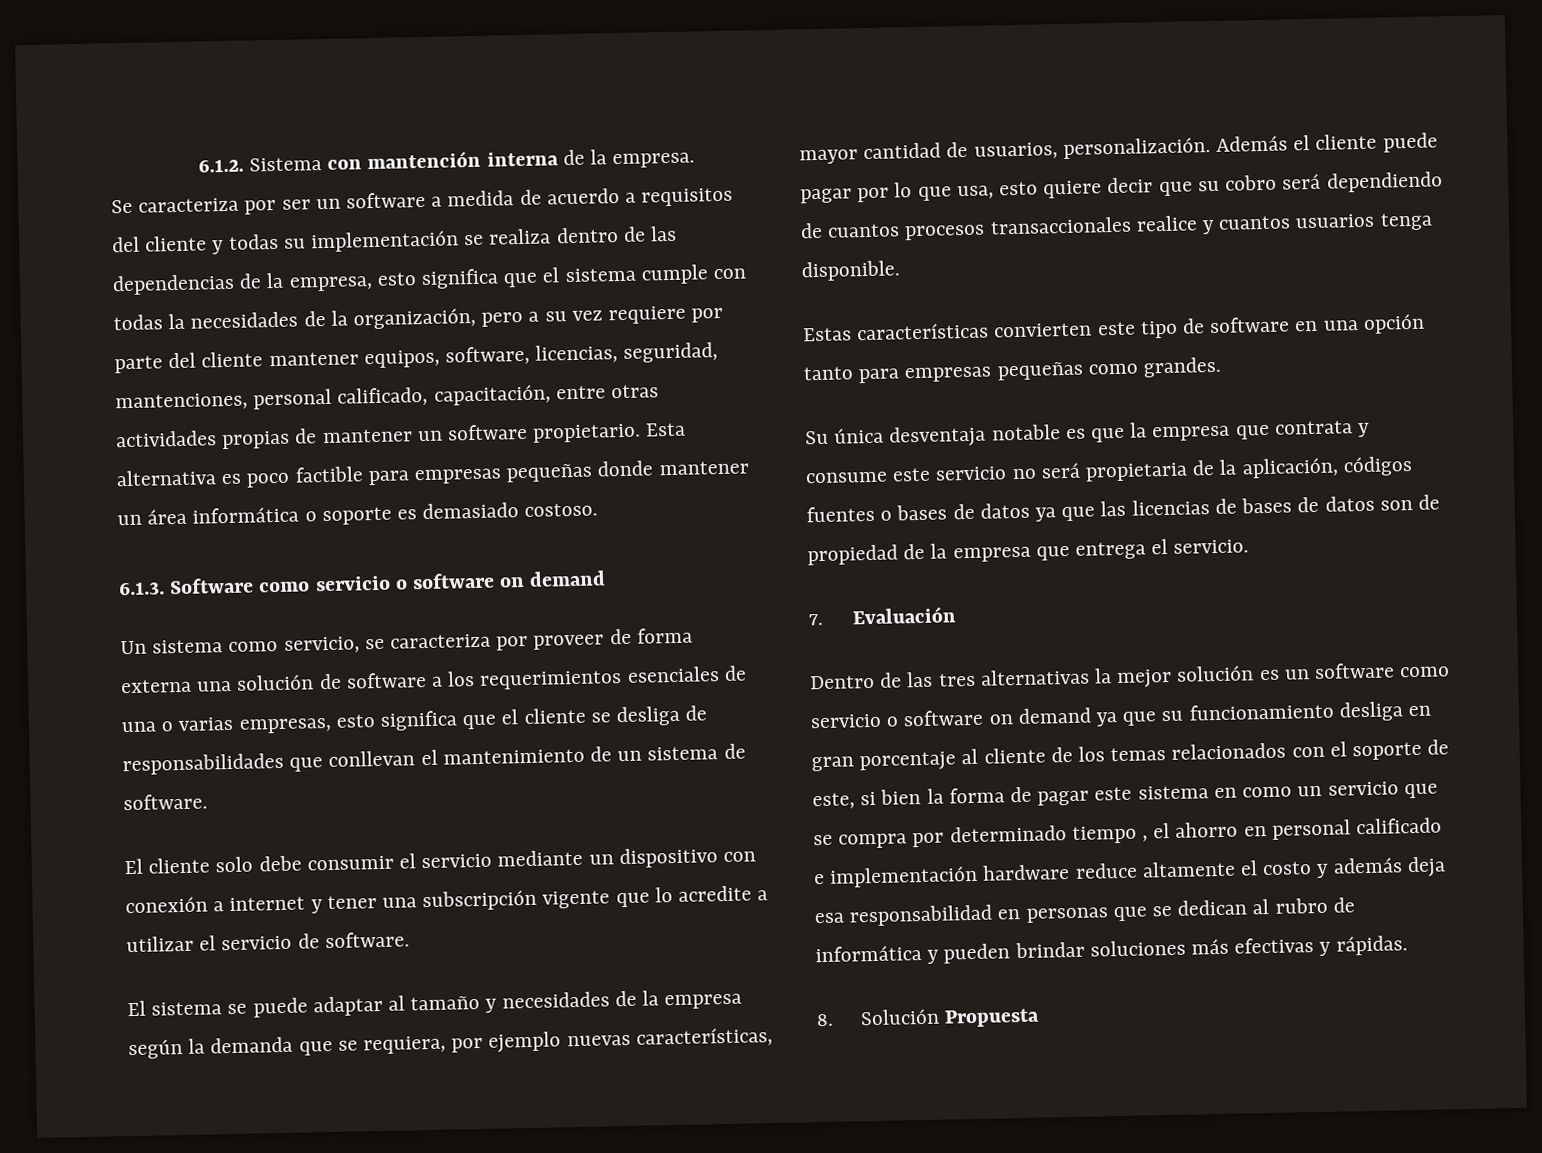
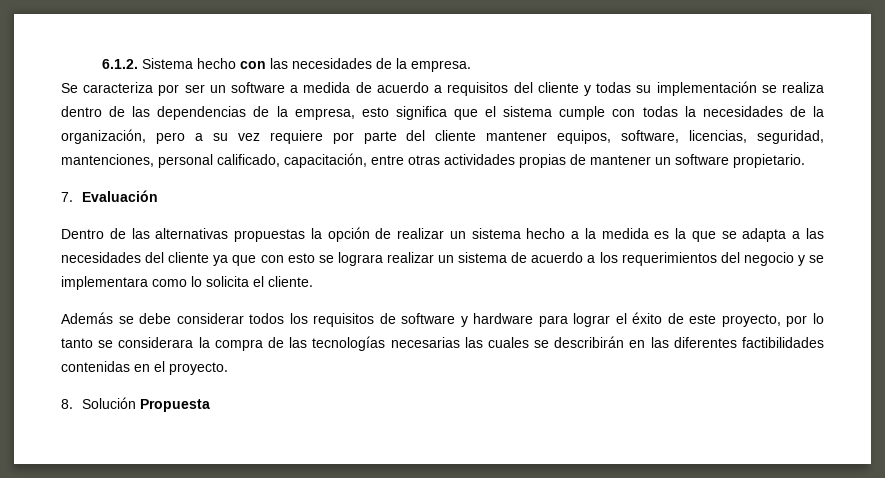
- 6.1.2. Sistema con mantención interna de la empresa.
+ 6.1.2. Sistema hecho con las necesidades de la empresa.
- Esta alternativa es poco factible para empresas pequeñas donde mantener un área informática o soporte es demasiado costoso.
- 6.1.3. Software como servicio o software on demand
- Un sistema como servicio, se caracteriza por proveer de forma externa una solución de software a los requerimientos esenciales de una o varias empresas, esto significa que el cliente se desliga de responsabilidades que conllevan el mantenimiento de un sistema de software.
- El cliente solo debe consumir el servicio mediante un dispositivo con conexión a internet y tener una subscripción vigente que lo acredite a utilizar el servicio de software.
- El sistema se puede adaptar al tamaño y necesidades de la empresa según la demanda que se requiera, por ejemplo nuevas características, mayor cantidad de usuarios, personalización. Además el cliente puede pagar por lo que usa, esto quiere decir que su cobro será dependiendo de cuantos procesos transaccionales realice y cuantos usuarios tenga disponible.
- Estas características convierten este tipo de software en una opción tanto para empresas pequeñas como grandes.
- Su única desventaja notable es que la empresa que contrata y consume este servicio no será propietaria de la aplicación, códigos fuentes o bases de datos ya que las licencias de bases de datos son de propiedad de la empresa que entrega el servicio.
- Dentro de las tres alternativas la mejor solución es un software como servicio o software on demand ya que su funcionamiento desliga en gran porcentaje al cliente de los temas relacionados con el soporte de este, si bien la forma de pagar este sistema en como un servicio que se compra por determinado tiempo , el ahorro en personal calificado e implementación hardware reduce altamente el costo y además deja esa responsabilidad en personas que se dedican al rubro de informática y pueden brindar soluciones más efectivas y rápidas.
+ Dentro de las alternativas propuestas la opción de realizar un sistema hecho a la medida es la que se adapta a las necesidades del cliente ya que con esto se lograra realizar un sistema de acuerdo a los requerimientos del negocio y se implementara como lo solicita el cliente.
+ Además se debe considerar todos los requisitos de software y hardware para lograr el éxito de este proyecto, por lo tanto se considerara la compra de las tecnologías necesarias las cuales se describirán en las diferentes factibilidades contenidas en el proyecto.

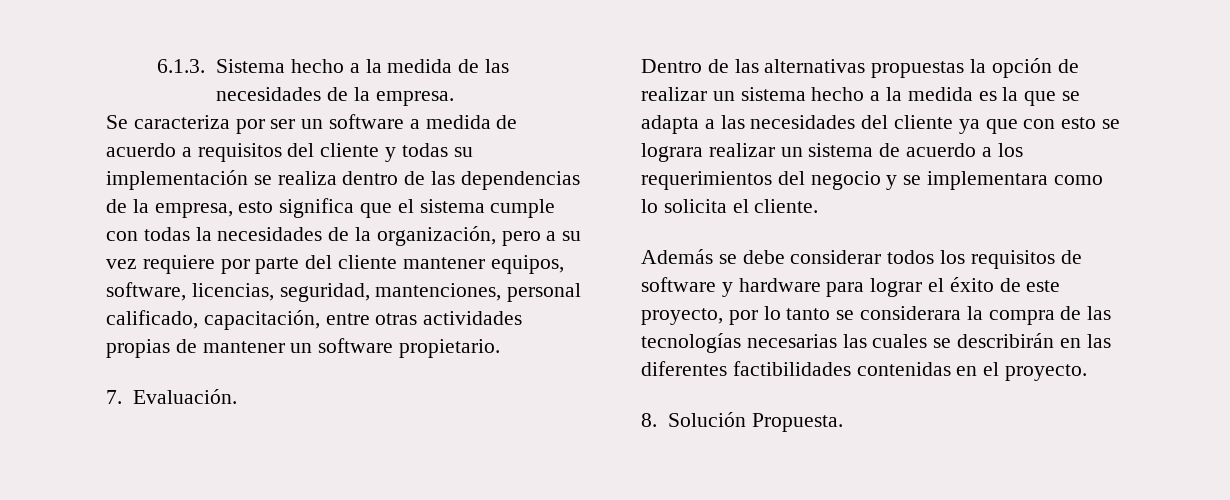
- 6.1.2. Sistema hecho con las necesidades de la empresa.
+ 6.1.3. Sistema hecho a la medida de las necesidades de la empresa.
- 7. Evaluación
+ 7. Evaluación.
- 8. Solución Propuesta
+ 8. Solución Propuesta.

